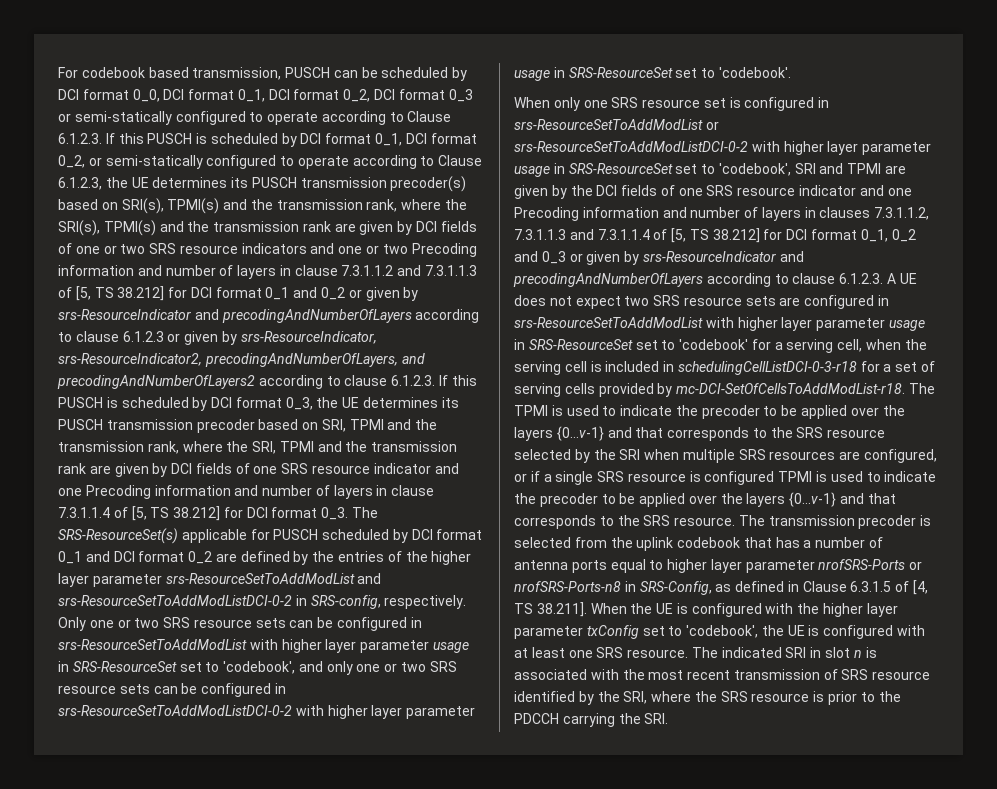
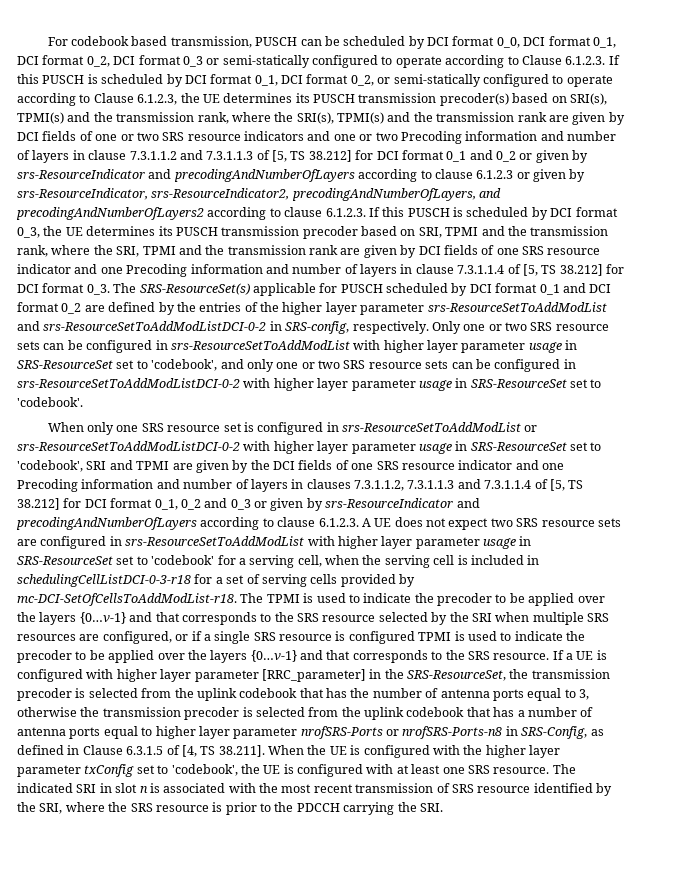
- The transmission precoder is selected from the uplink codebook that has a number of antenna ports equal to higher layer parameter nrofSRS-Ports or nrofSRS-Ports-n8 in SRS-Config, as defined in Clause 6.3.1.5 of [4, TS 38.211]. When the UE is configured with the higher layer parameter txConfig set to 'codebook', the UE is configured with at least one SRS resource.
+ If a UE is configured with higher layer parameter [RRC_parameter] in the SRS-ResourceSet, the transmission precoder is selected from the uplink codebook that has the number of antenna ports equal to 3, otherwise the transmission precoder is selected from the uplink codebook that has a number of antenna ports equal to higher layer parameter nrofSRS-Ports or nrofSRS-Ports-n8 in SRS-Config, as defined in Clause 6.3.1.5 of [4, TS 38.211]. When the UE is configured with the higher layer parameter txConfig set to 'codebook', the UE is configured with at least one SRS resource.

